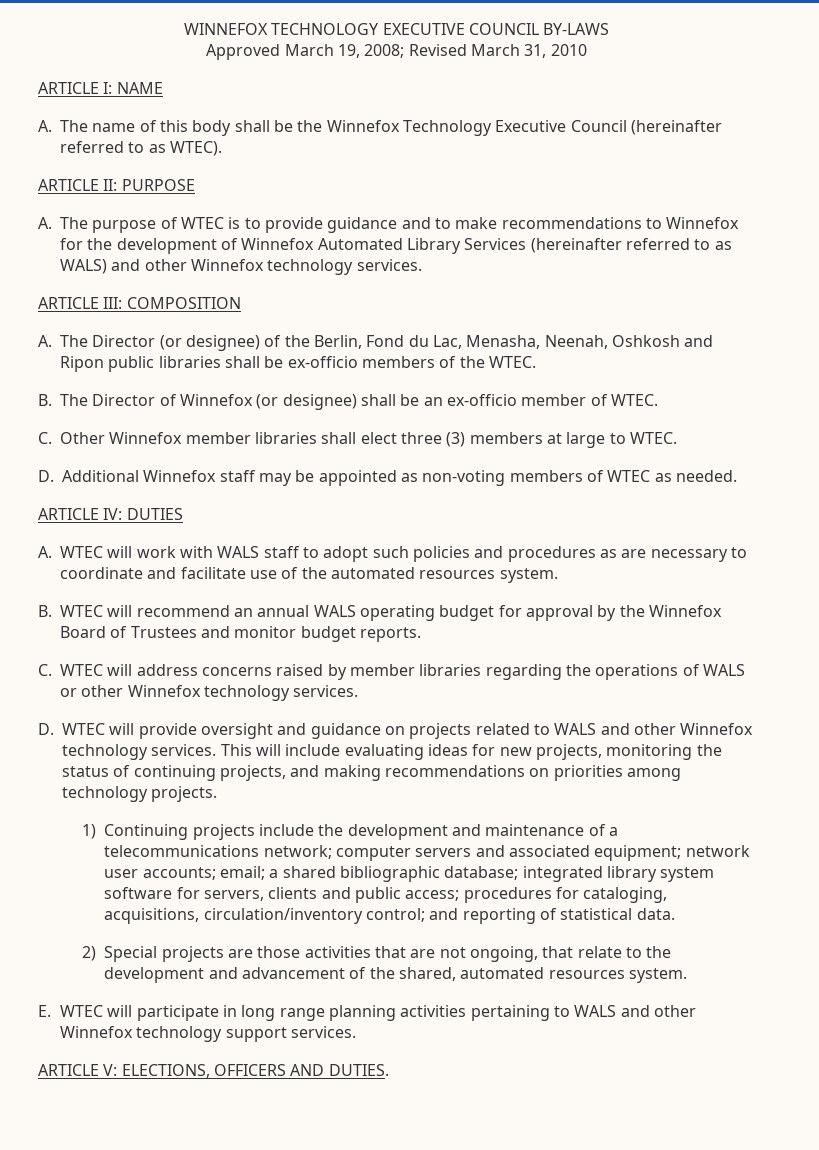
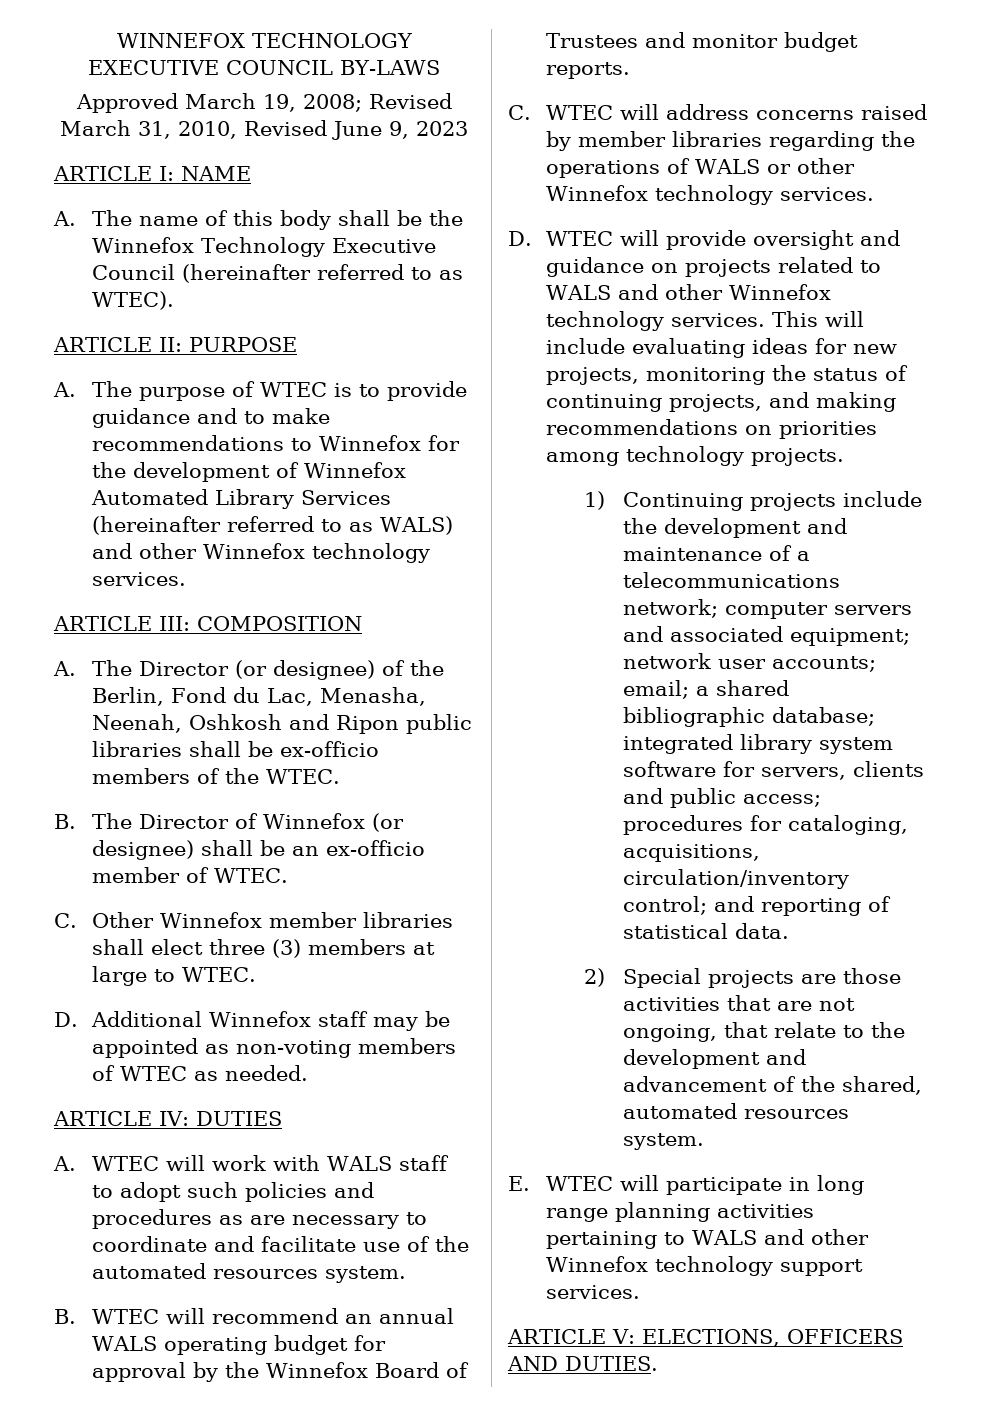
- Approved March 19, 2008; Revised March 31, 2010
+ Approved March 19, 2008; Revised March 31, 2010, Revised June 9, 2023

